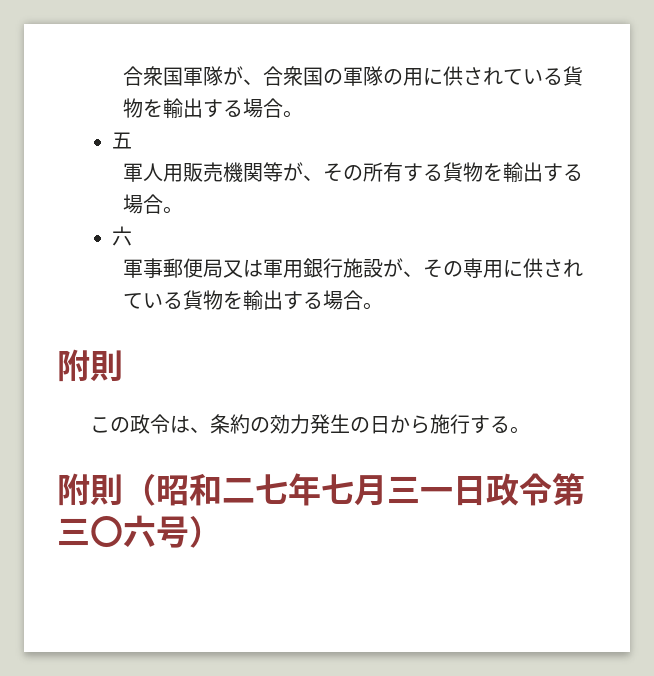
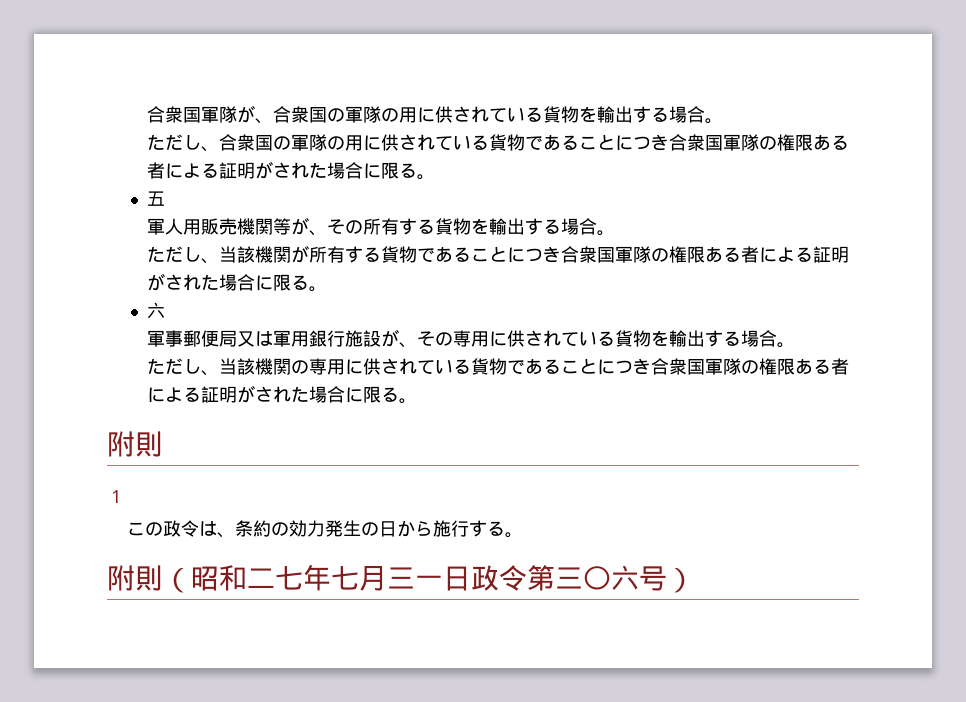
+ ただし、合衆国の軍隊の用に供されている貨物であることにつき合衆国軍隊の権限ある者による証明がされた場合に限る。
+ ただし、当該機関が所有する貨物であることにつき合衆国軍隊の権限ある者による証明がされた場合に限る。
  軍事郵便局又は軍用銀行施設が、その専用に供されている貨物を輸出する場合。
+ ただし、当該機関の専用に供されている貨物であることにつき合衆国軍隊の権限ある者による証明がされた場合に限る。
  附則
+ １

